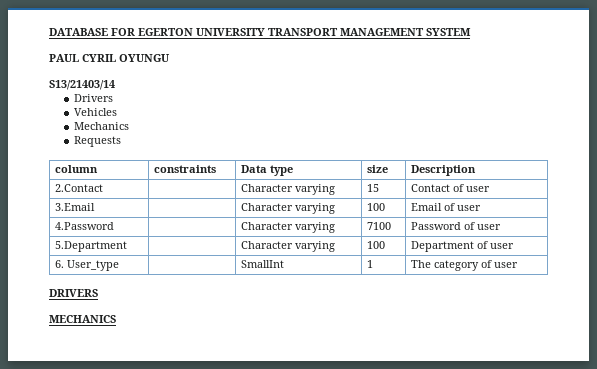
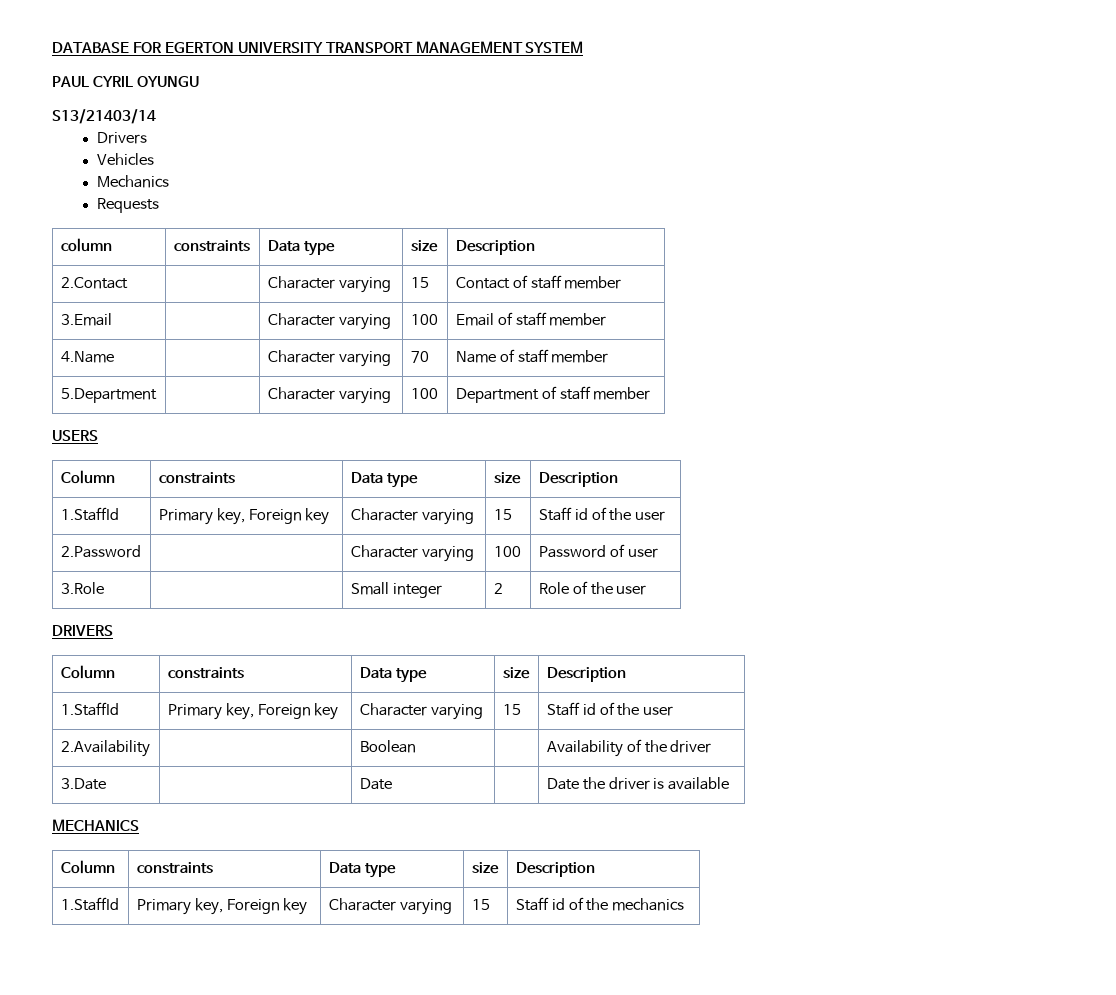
- 2.Contact | | Character varying | 15 | Contact of user
+ 2.Contact | | Character varying | 15 | Contact of staff member
- 3.Email | | Character varying | 100 | Email of user
- 4.Password | | Character varying | 7100 | Password of user
+ 3.Email | | Character varying | 100 | Email of staff member
+ 4.Name | | Character varying | 70 | Name of staff member
- 5.Department | | Character varying | 100 | Department of user
- 6. User_type | | SmallInt | 1 | The category of user
+ 5.Department | | Character varying | 100 | Department of staff member
+ USERS
+ Column | constraints | Data type | size | Description
+ 1.StaffId | Primary key, Foreign key | Character varying | 15 | Staff id of the user
+ 2.Password | | Character varying | 100 | Password of user
+ 3.Role | | Small integer | 2 | Role of the user
  DRIVERS
+ Column | constraints | Data type | size | Description
+ 1.StaffId | Primary key, Foreign key | Character varying | 15 | Staff id of the user
+ 2.Availability | | Boolean | | Availability of the driver
+ 3.Date | | Date | | Date the driver is available
  MECHANICS
+ Column | constraints | Data type | size | Description
+ 1.StaffId | Primary key, Foreign key | Character varying | 15 | Staff id of the mechanics

